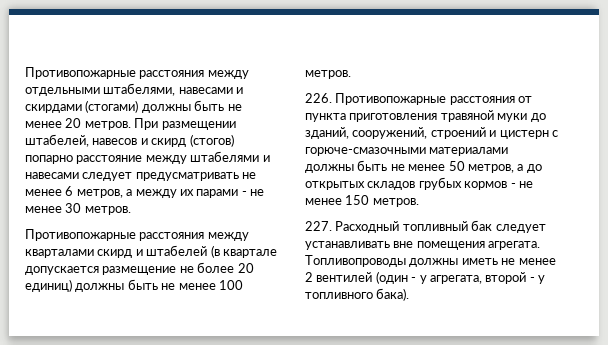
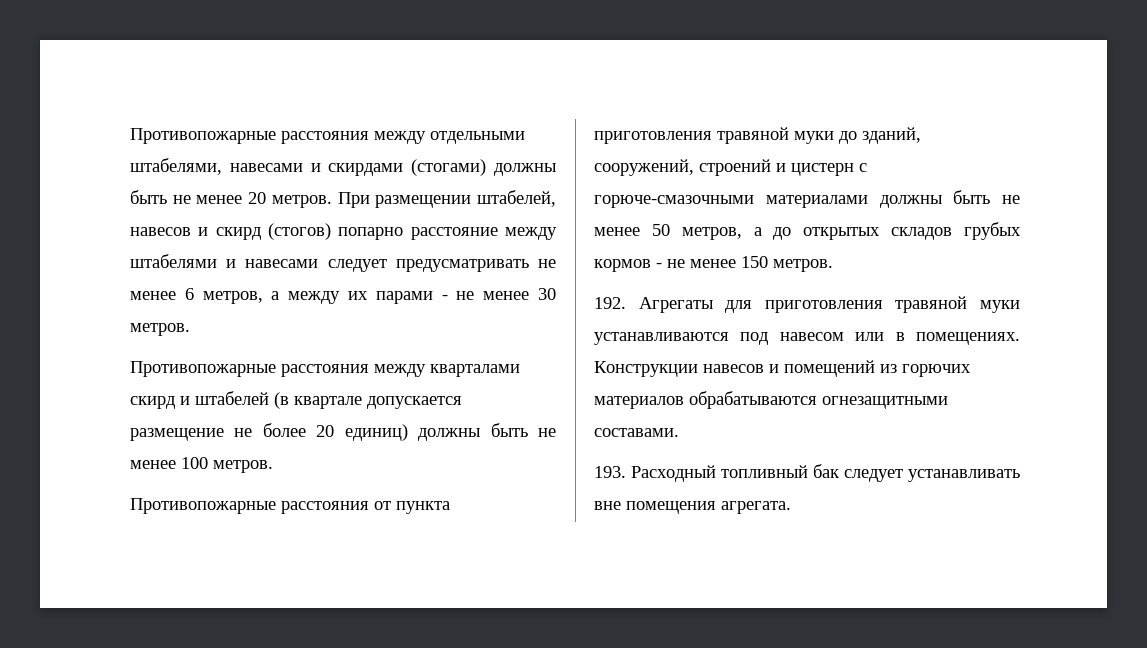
- 226. Противопожарные расстояния от пункта приготовления травяной муки до зданий, сооружений, строений и цистерн с горюче-смазочными материалами должны быть не менее 50 метров, а до открытых складов грубых кормов - не менее 150 метров.
+ Противопожарные расстояния от пункта приготовления травяной муки до зданий, сооружений, строений и цистерн с горюче-смазочными материалами должны быть не менее 50 метров, а до открытых складов грубых кормов - не менее 150 метров.
- 227. Расходный топливный бак следует устанавливать вне помещения агрегата. Топливопроводы должны иметь не менее 2 вентилей (один - у агрегата, второй - у топливного бака).
+ 192. Агрегаты для приготовления травяной муки устанавливаются под навесом или в помещениях. Конструкции навесов и помещений из горючих материалов обрабатываются огнезащитными составами.
+ 193. Расходный топливный бак следует устанавливать вне помещения агрегата.

